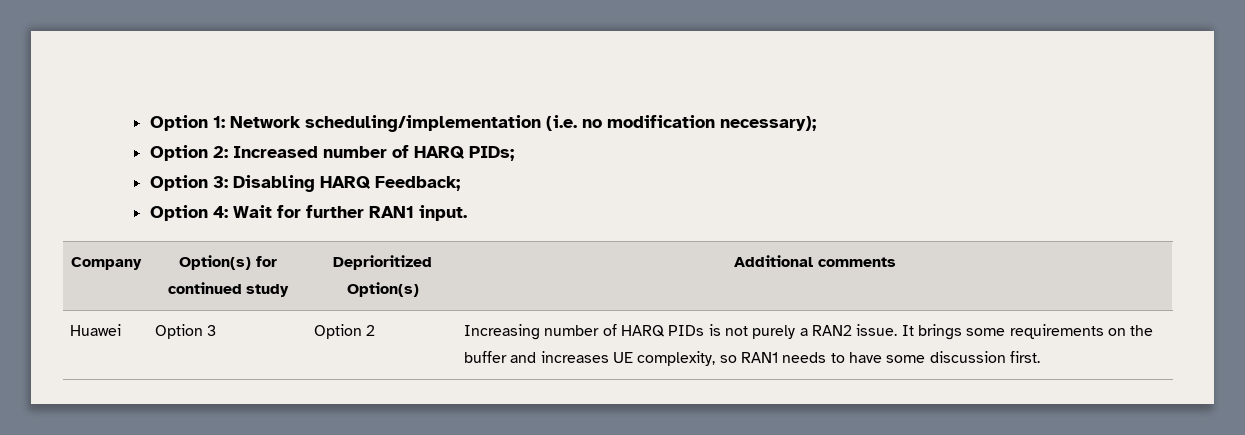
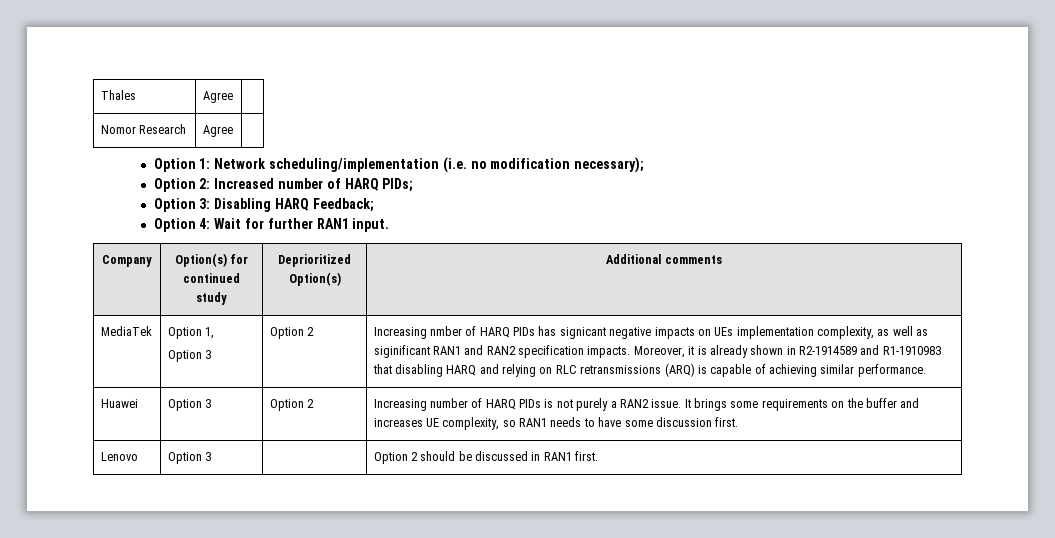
+ Thales | Agree |
+ Nomor Research | Agree |
+ MediaTek | Option 1,
+ Option 3 | Option 2 | Increasing nmber of HARQ PIDs has signicant negative impacts on UEs implementation complexity, as well as siginificant RAN1 and RAN2 specification impacts. Moreover, it is already shown in R2-1914589 and R1-1910983 that disabling HARQ and relying on RLC retransmissions (ARQ) is capable of achieving similar performance.
+ Lenovo | Option 3 | | Option 2 should be discussed in RAN1 first.

